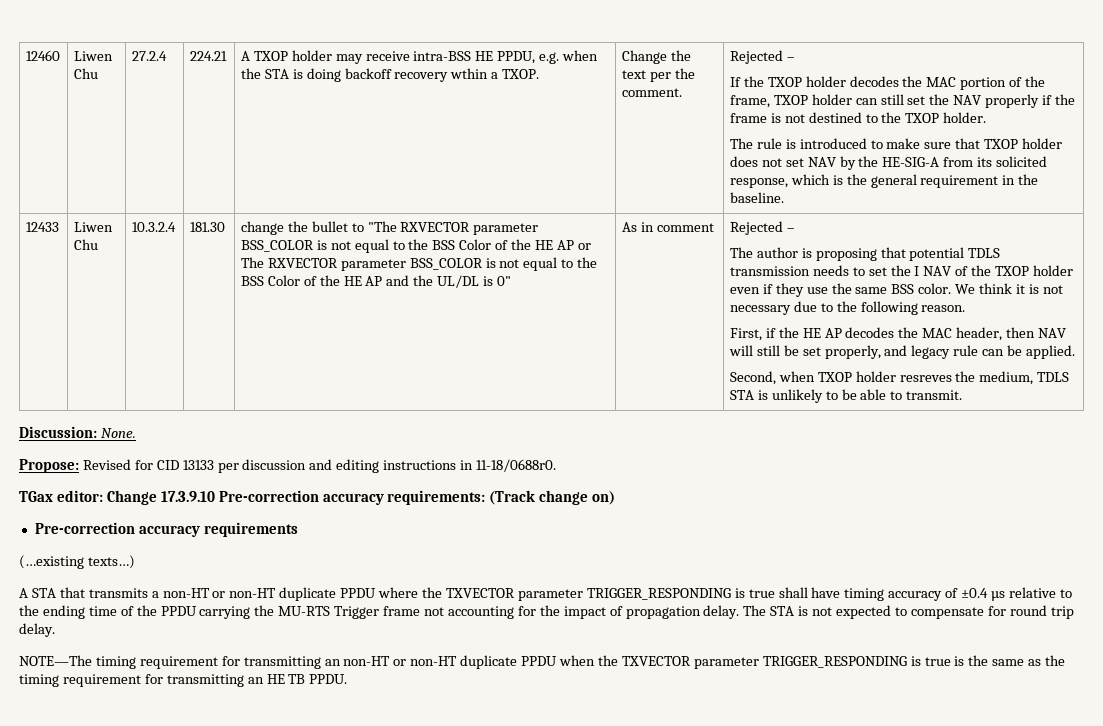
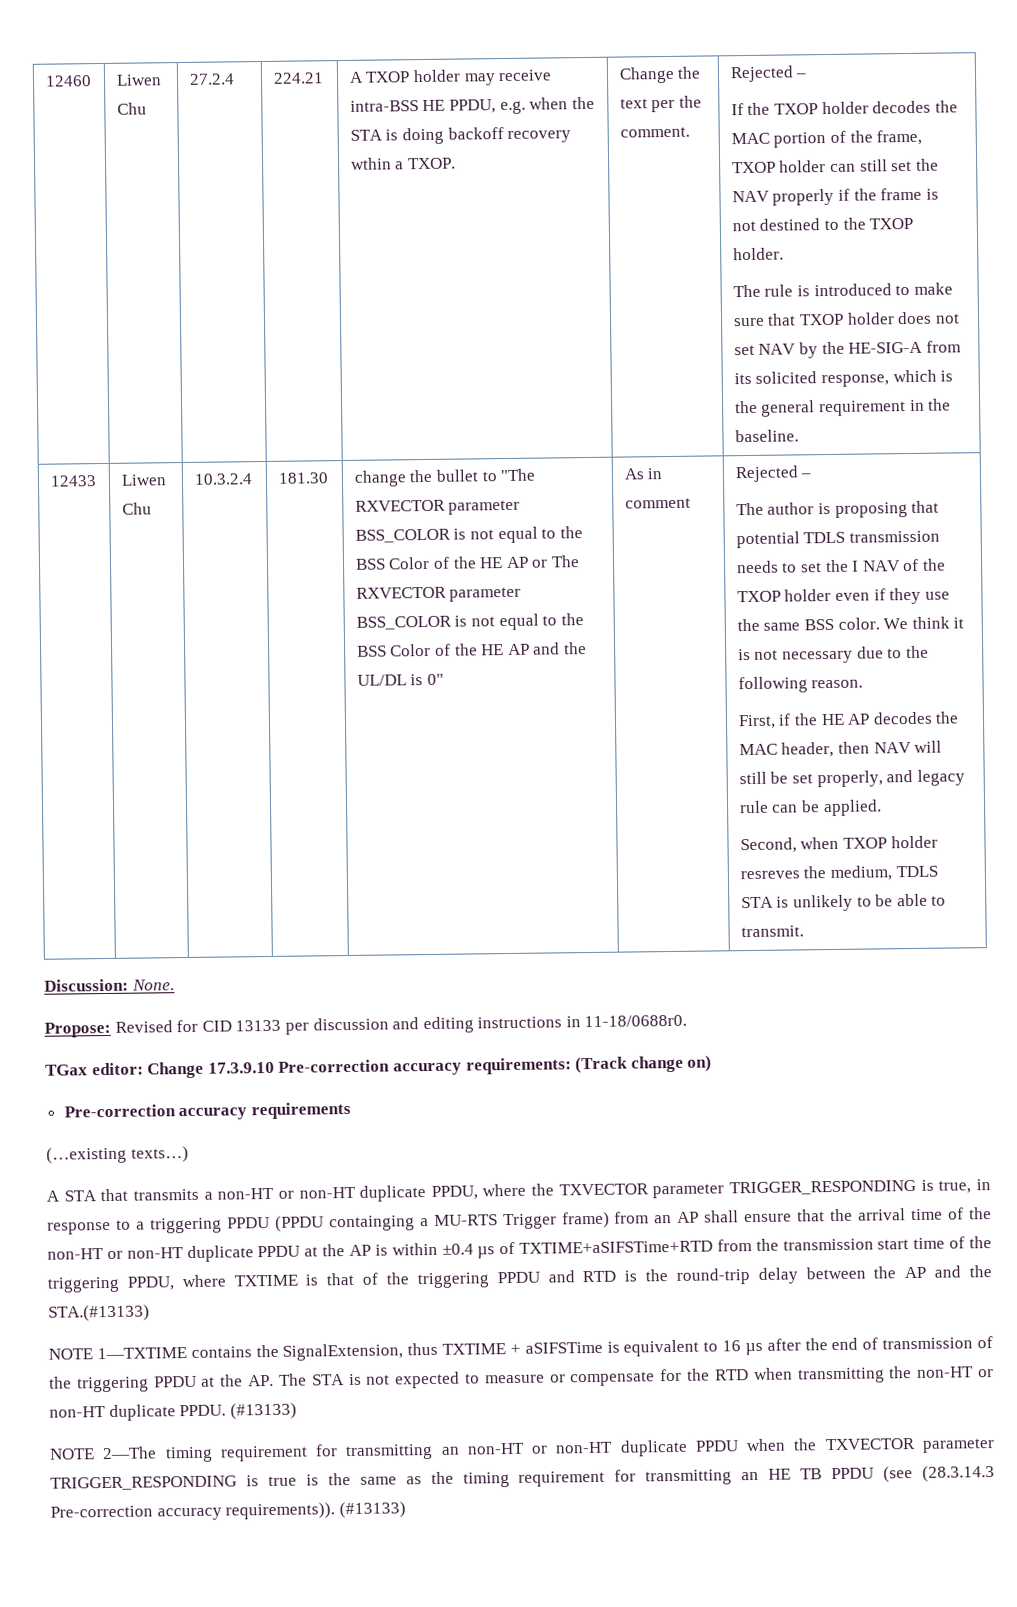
- A STA that transmits a non-HT or non-HT duplicate PPDU where the TXVECTOR parameter TRIGGER_RESPONDING is true shall have timing accuracy of ±0.4 µs relative to the ending time of the PPDU carrying the MU-RTS Trigger frame not accounting for the impact of propagation delay. The STA is not expected to compensate for round trip delay.
- NOTE—The timing requirement for transmitting an non-HT or non-HT duplicate PPDU when the TXVECTOR parameter TRIGGER_RESPONDING is true is the same as the timing requirement for transmitting an HE TB PPDU.
+ A STA that transmits a non-HT or non-HT duplicate PPDU, where the TXVECTOR parameter TRIGGER_RESPONDING is true, in response to a triggering PPDU (PPDU containging a MU-RTS Trigger frame) from an AP shall ensure that the arrival time of the non-HT or non-HT duplicate PPDU at the AP is within ±0.4 µs of TXTIME+aSIFSTime+RTD from the transmission start time of the triggering PPDU, where TXTIME is that of the triggering PPDU and RTD is the round-trip delay between the AP and the STA.(#13133)
+ NOTE 1—TXTIME contains the SignalExtension, thus TXTIME + aSIFSTime is equivalent to 16 µs after the end of transmission of the triggering PPDU at the AP. The STA is not expected to measure or compensate for the RTD when transmitting the non-HT or non-HT duplicate PPDU. (#13133)
+ NOTE 2—The timing requirement for transmitting an non-HT or non-HT duplicate PPDU when the TXVECTOR parameter TRIGGER_RESPONDING is true is the same as the timing requirement for transmitting an HE TB PPDU (see (28.3.14.3 Pre-correction accuracy requirements)). (#13133)

